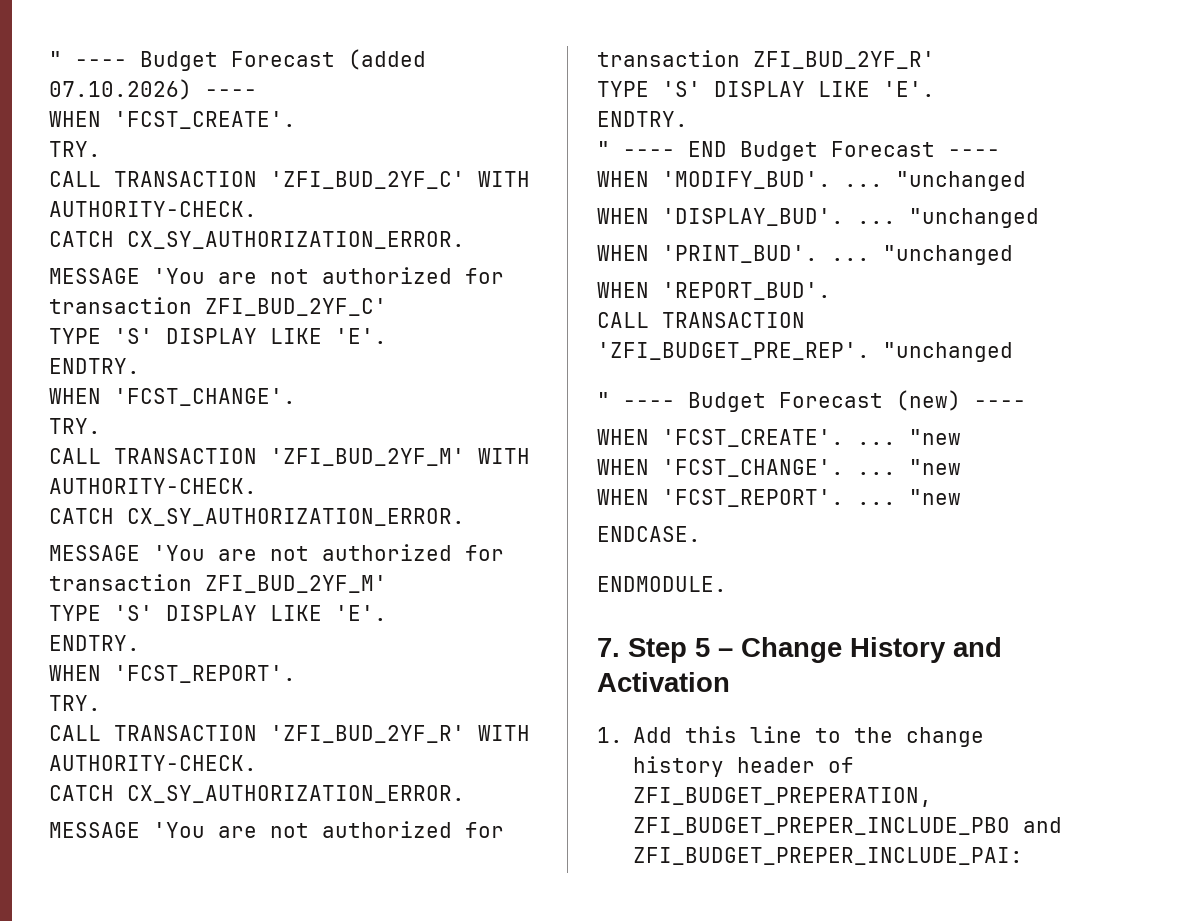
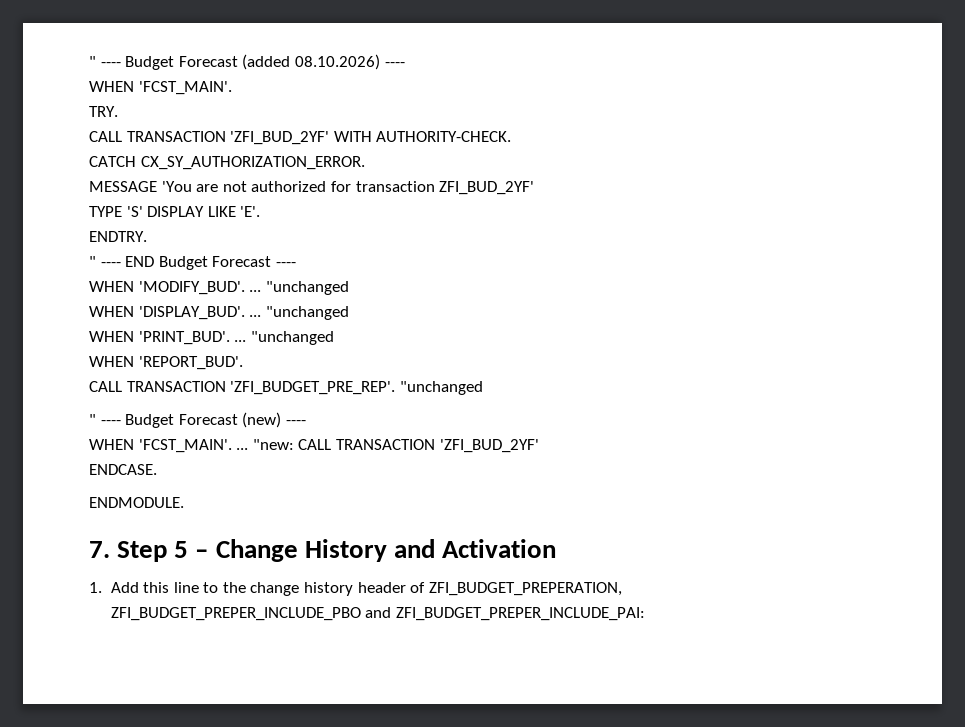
- " ---- Budget Forecast (added 07.10.2026) ----
- WHEN 'FCST_CREATE'.
+ " ---- Budget Forecast (added 08.10.2026) ----
+ WHEN 'FCST_MAIN'.
  TRY.
- CALL TRANSACTION 'ZFI_BUD_2YF_C' WITH AUTHORITY-CHECK.
+ CALL TRANSACTION 'ZFI_BUD_2YF' WITH AUTHORITY-CHECK.
- MESSAGE 'You are not authorized for transaction ZFI_BUD_2YF_C'
- TYPE 'S' DISPLAY LIKE 'E'.
- ENDTRY.
- WHEN 'FCST_CHANGE'.
- TRY.
- CALL TRANSACTION 'ZFI_BUD_2YF_M' WITH AUTHORITY-CHECK.
- CATCH CX_SY_AUTHORIZATION_ERROR.
- MESSAGE 'You are not authorized for transaction ZFI_BUD_2YF_M'
- TYPE 'S' DISPLAY LIKE 'E'.
- ENDTRY.
- WHEN 'FCST_REPORT'.
- TRY.
- CALL TRANSACTION 'ZFI_BUD_2YF_R' WITH AUTHORITY-CHECK.
- CATCH CX_SY_AUTHORIZATION_ERROR.
- MESSAGE 'You are not authorized for transaction ZFI_BUD_2YF_R'
+ MESSAGE 'You are not authorized for transaction ZFI_BUD_2YF'
- WHEN 'FCST_CREATE'. ... "new
- WHEN 'FCST_CHANGE'. ... "new
- WHEN 'FCST_REPORT'. ... "new
+ WHEN 'FCST_MAIN'. ... "new: CALL TRANSACTION 'ZFI_BUD_2YF'

